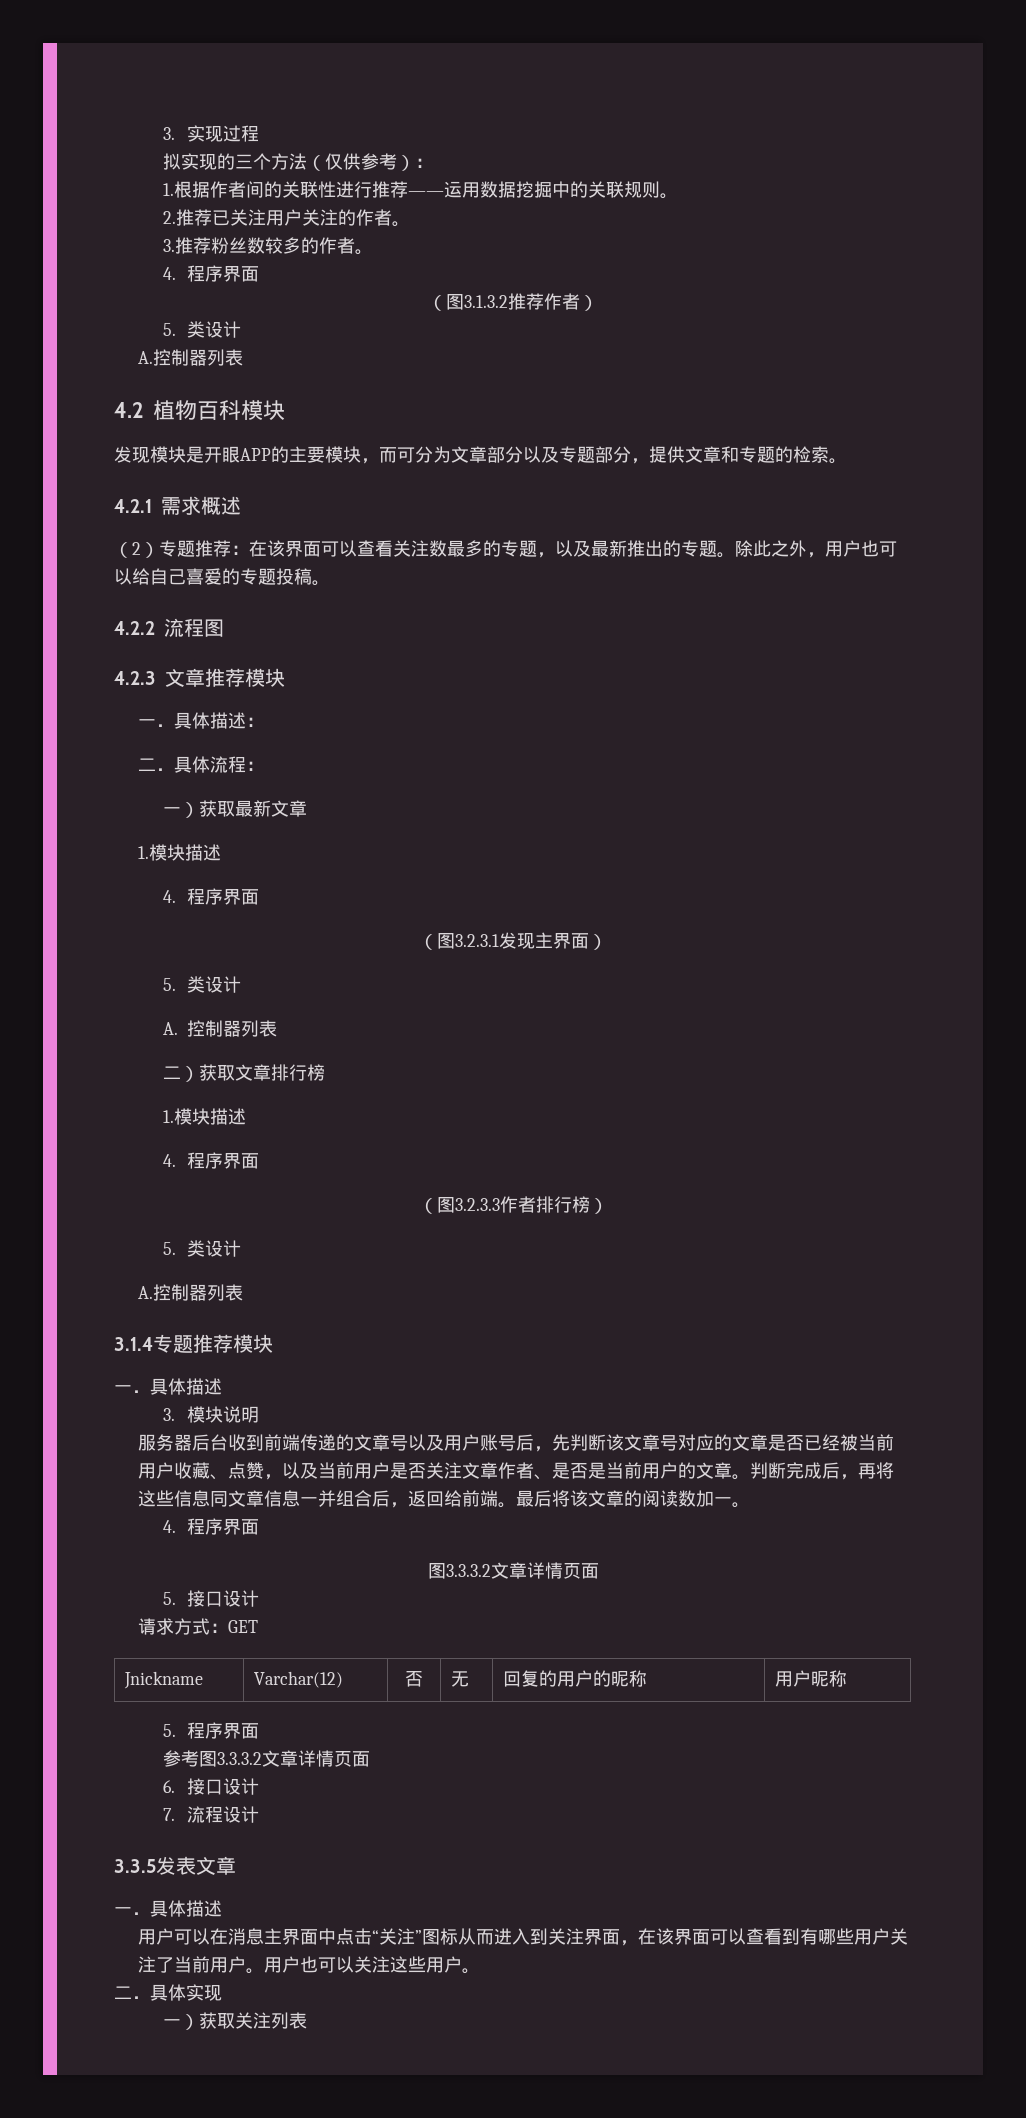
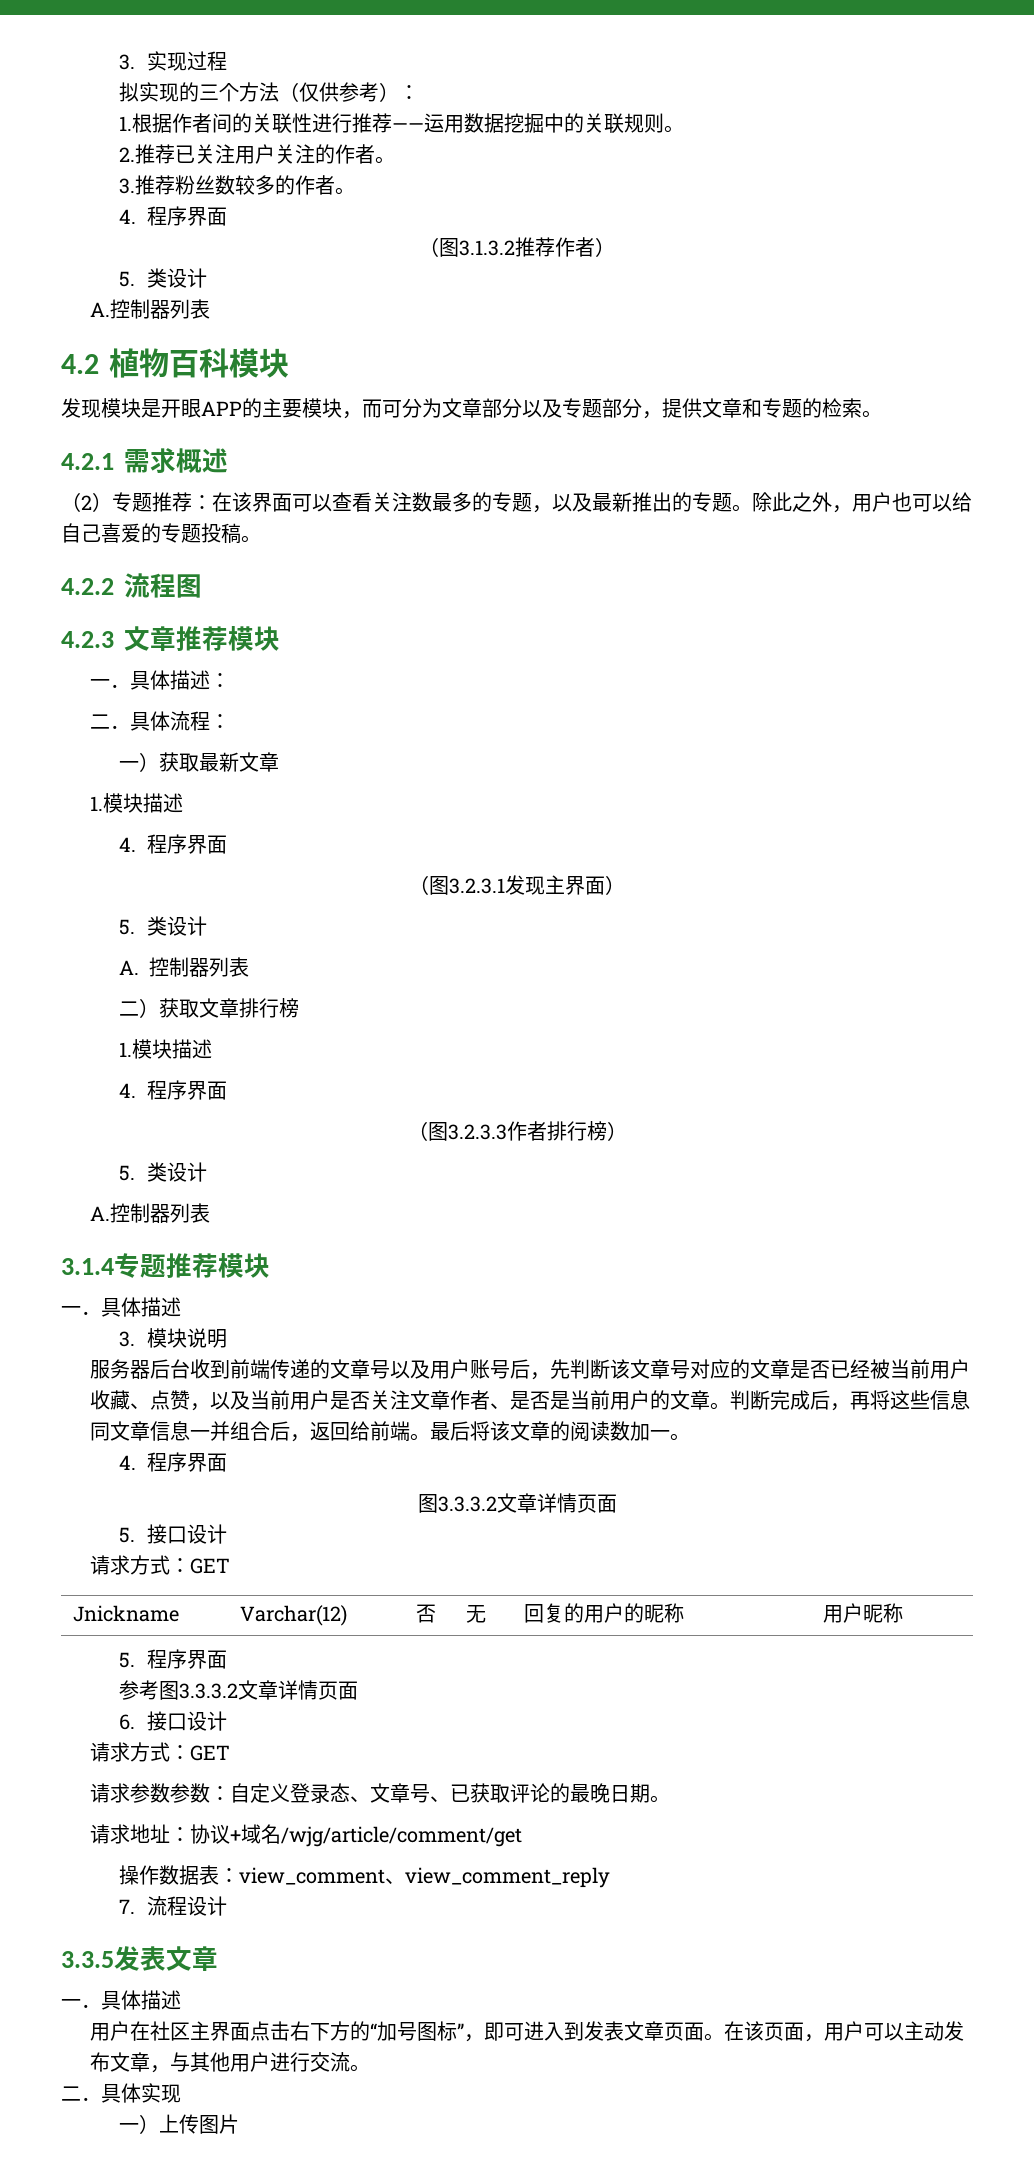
  6.接口设计
+ 请求方式：GET
+ 请求参数参数：自定义登录态、文章号、已获取评论的最晚日期。
+ 请求地址：协议+域名/wjg/article/comment/get
+ 操作数据表：view_comment、view_comment_reply
- 用户可以在消息主界面中点击“关注”图标从而进入到关注界面，在该界面可以查看到有哪些用户关注了当前用户。用户也可以关注这些用户。
+ 用户在社区主界面点击右下方的“加号图标”，即可进入到发表文章页面。在该页面，用户可以主动发布文章，与其他用户进行交流。
- 一）获取关注列表
+ 一）上传图片

